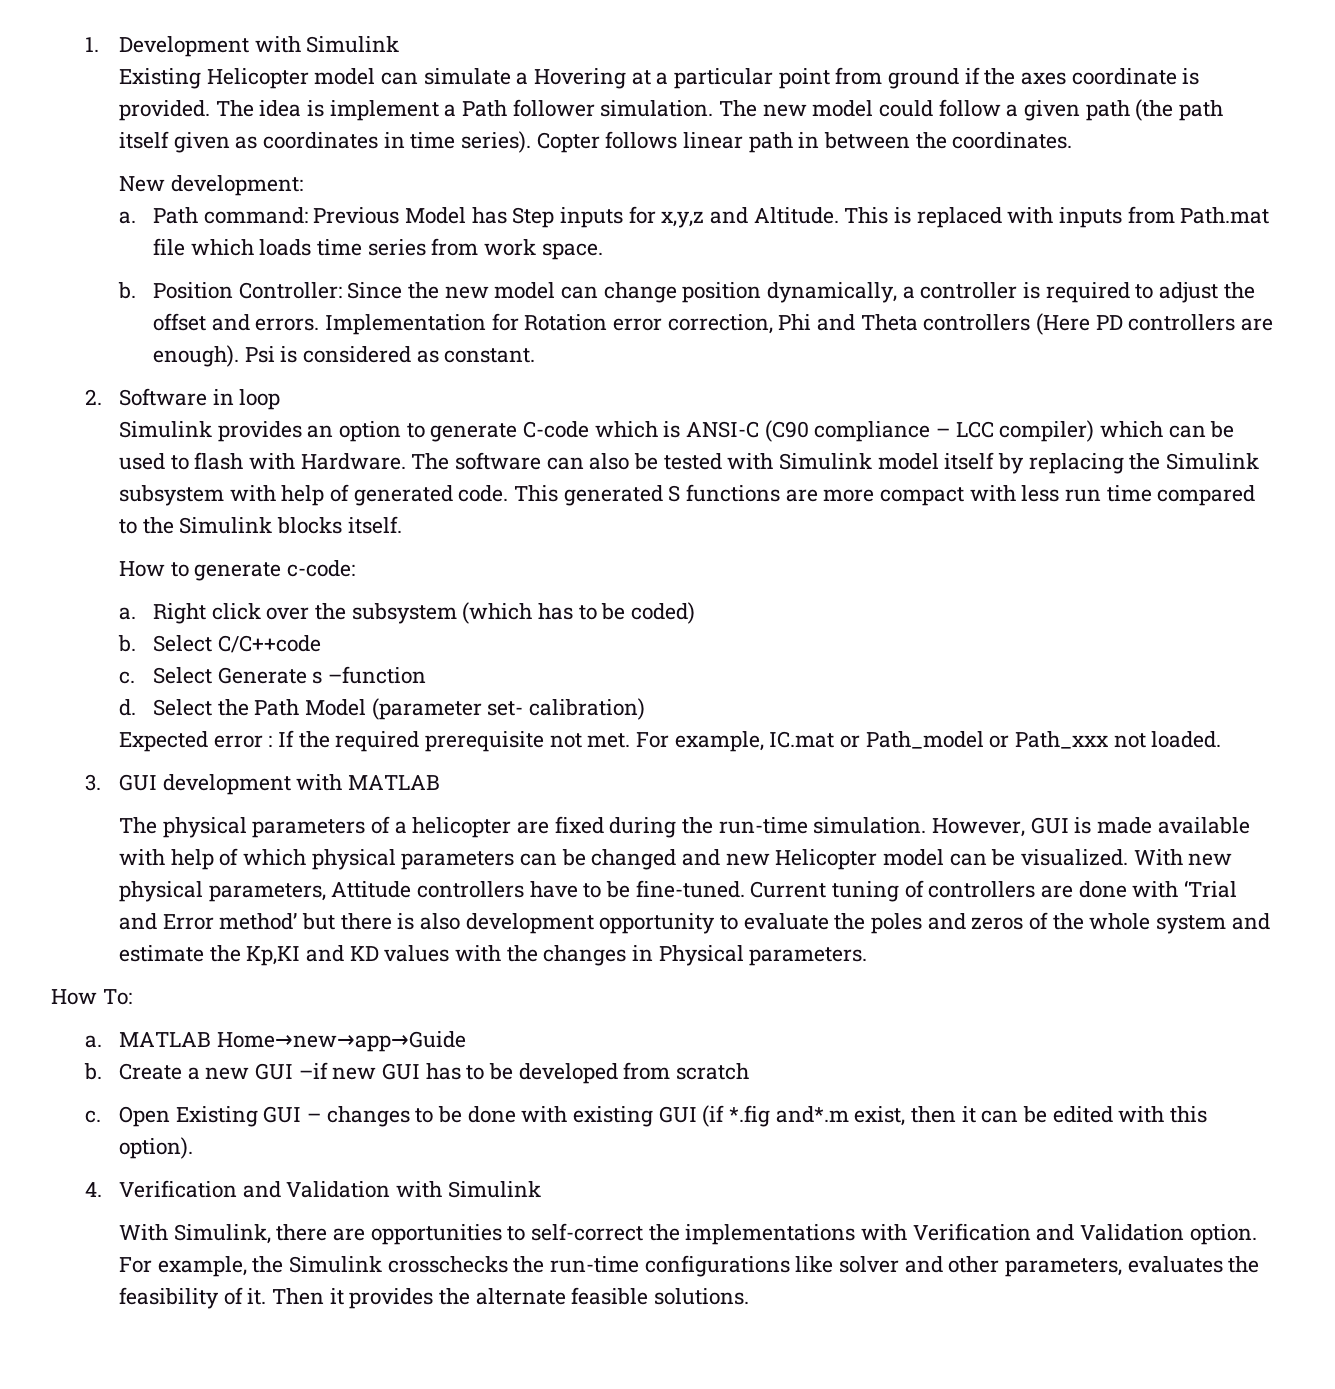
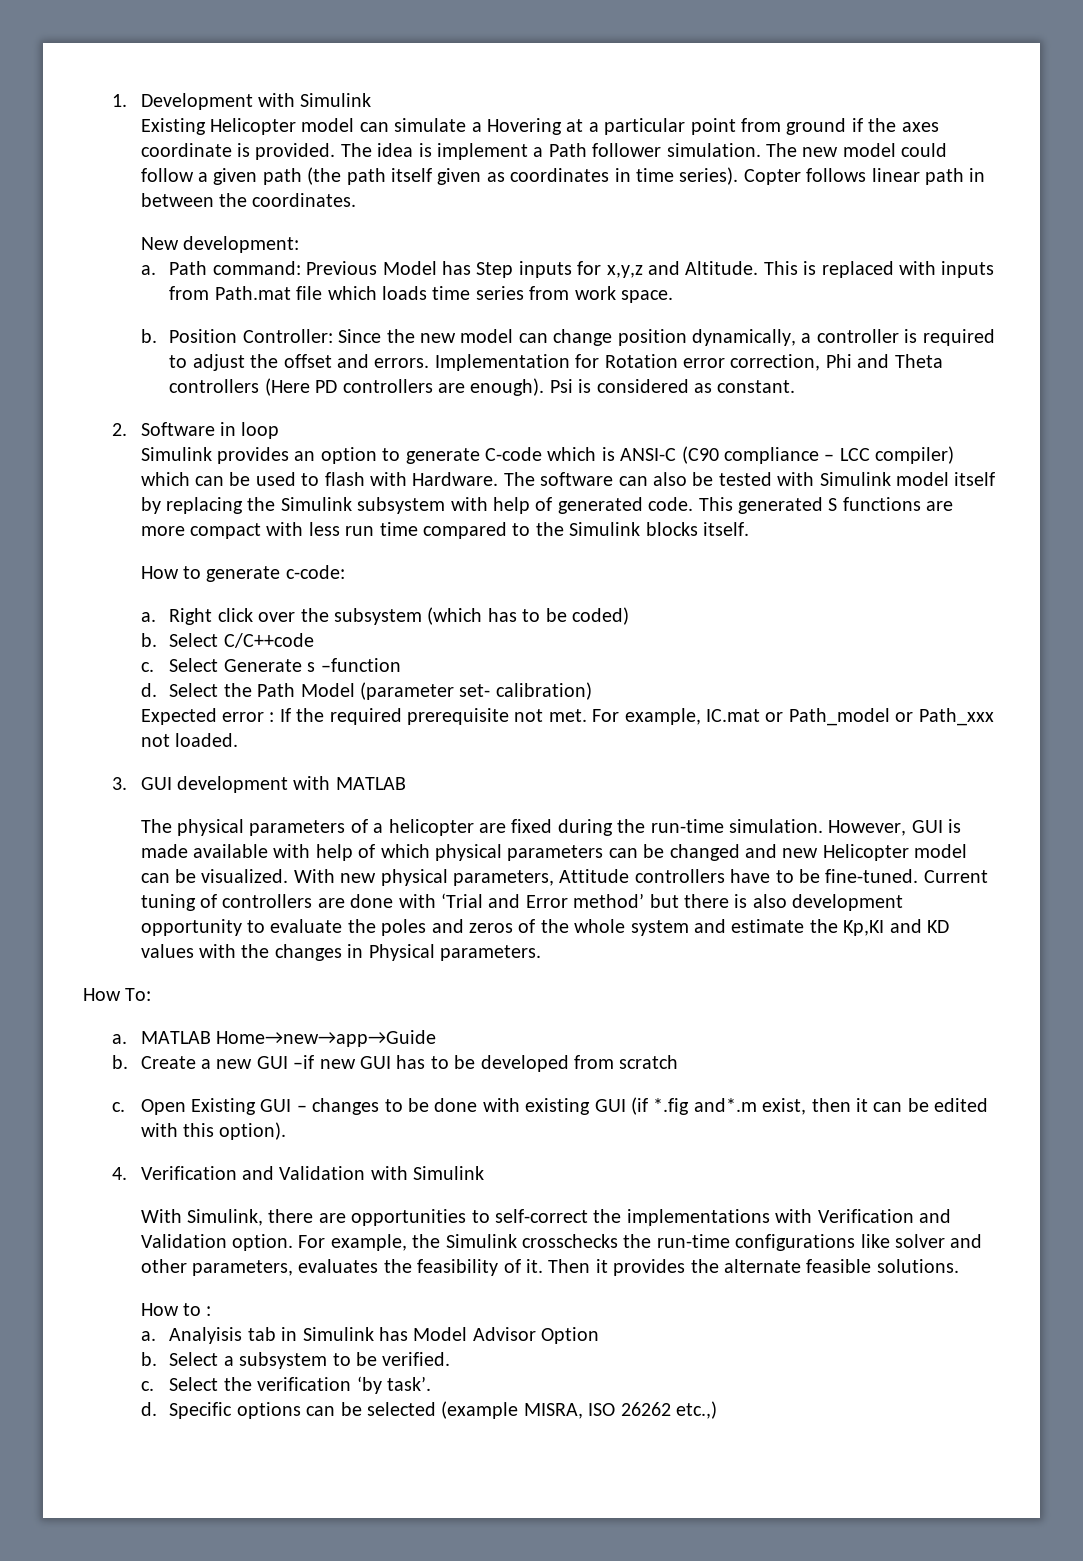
+ How to :
+ a. Analyisis tab in Simulink has Model Advisor Option
+ b. Select a subsystem to be verified.
+ c. Select the verification ‘by task’.
+ d. Specific options can be selected (example MISRA, ISO 26262 etc.,)

